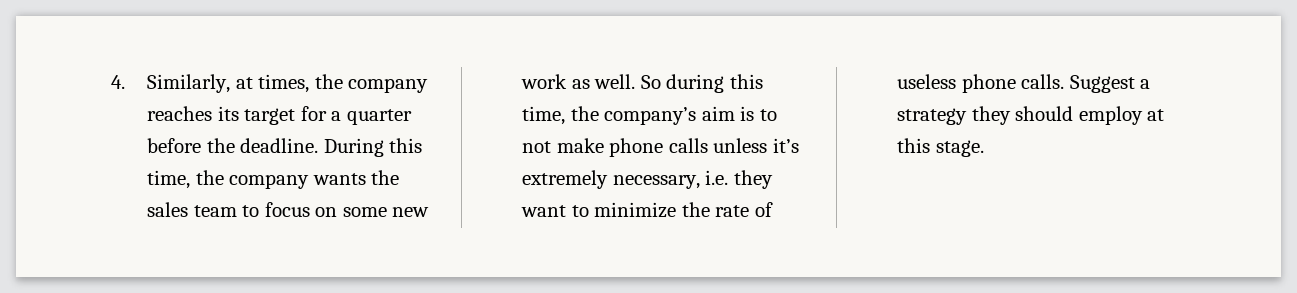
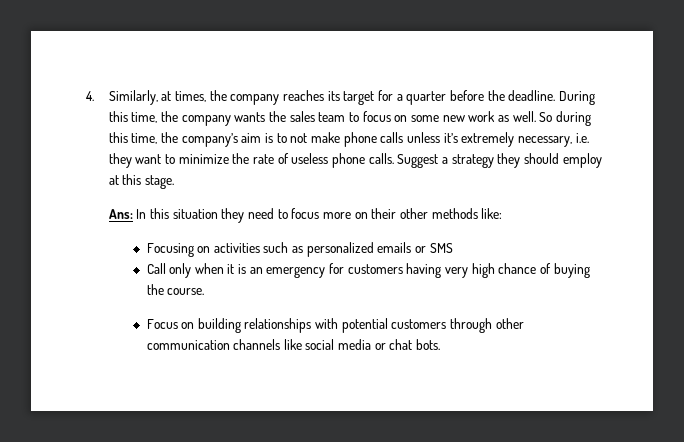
+ Ans: In this situation they need to focus more on their other methods like:
+ Focusing on activities such as personalized emails or SMS
+ Call only when it is an emergency for customers having very high chance of buying the course.
+ Focus on building relationships with potential customers through other communication channels like social media or chat bots.

